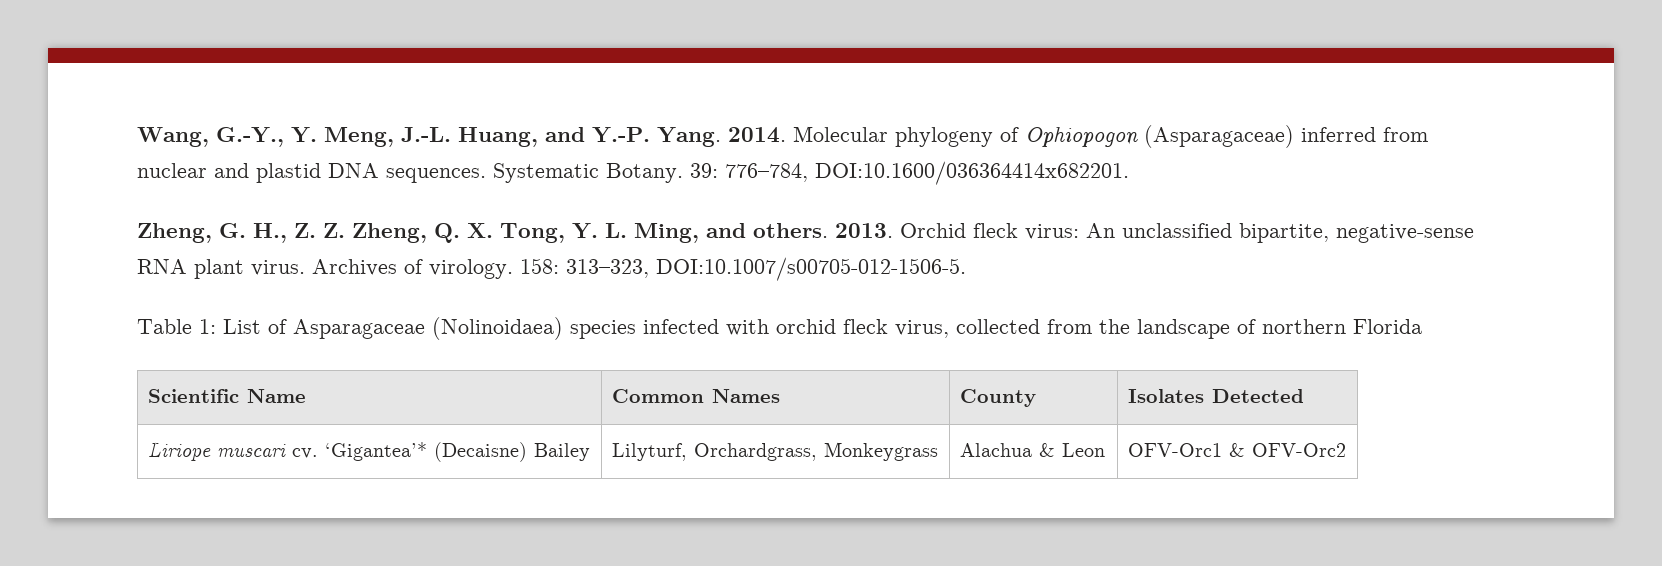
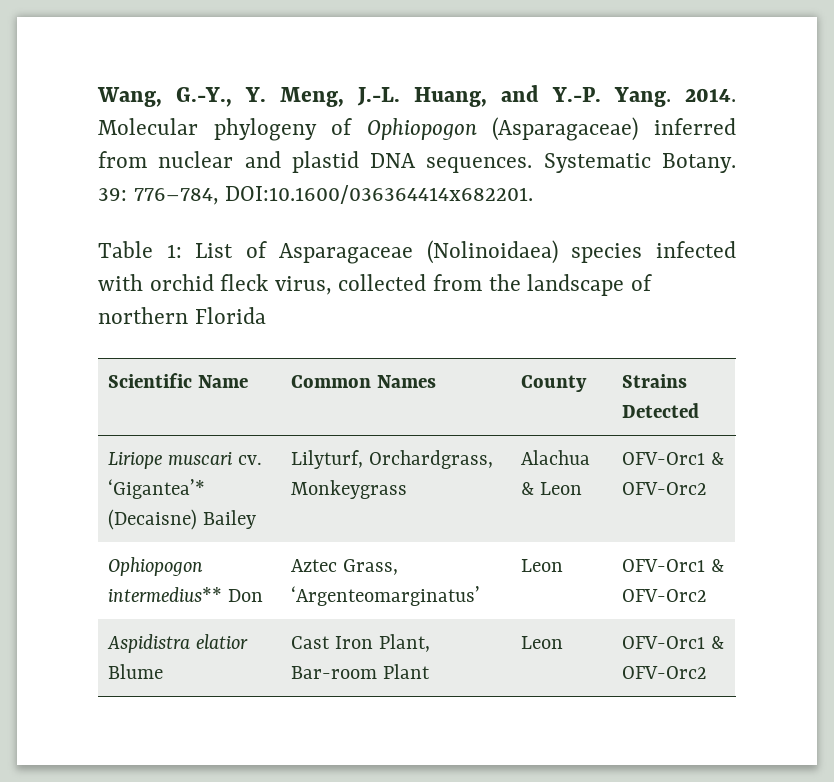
- Zheng, G. H., Z. Z. Zheng, Q. X. Tong, Y. L. Ming, and others. 2013. Orchid fleck virus: An unclassified bipartite, negative-sense RNA plant virus. Archives of virology. 158: 313–323, DOI:10.1007/s00705-012-1506-5.
- Scientific Name | Common Names | County | Isolates Detected
+ Scientific Name | Common Names | County | Strains Detected
+ Ophiopogon intermedius** Don | Aztec Grass, ‘Argenteomarginatus’ | Leon | OFV-Orc1 & OFV-Orc2
+ Aspidistra elatior Blume | Cast Iron Plant, Bar-room Plant | Leon | OFV-Orc1 & OFV-Orc2

